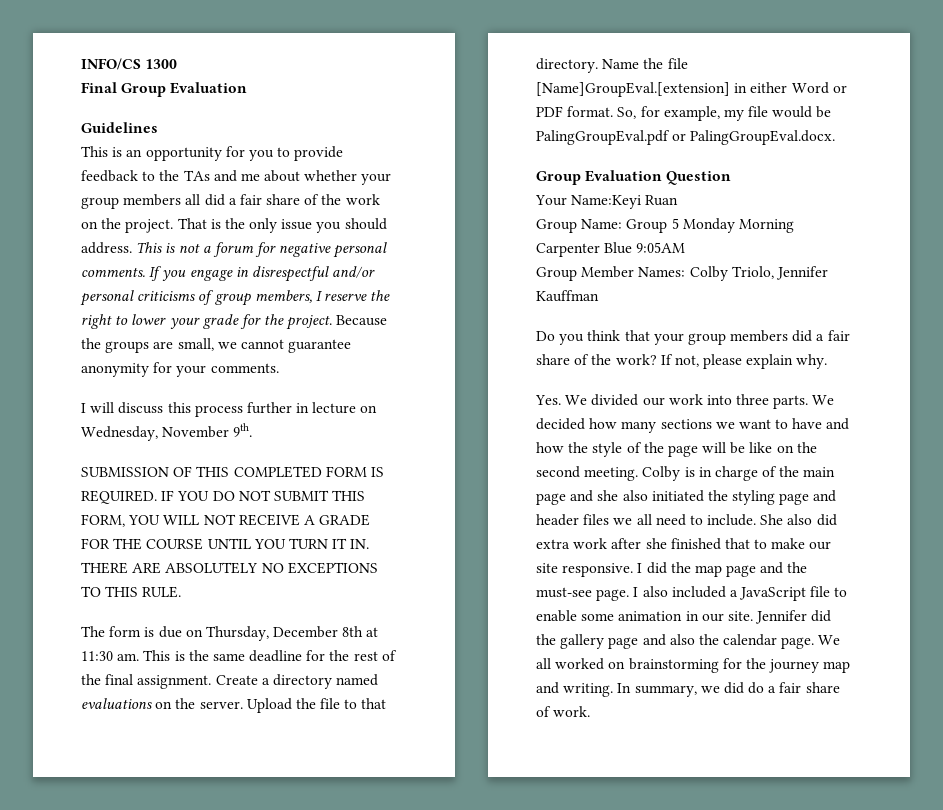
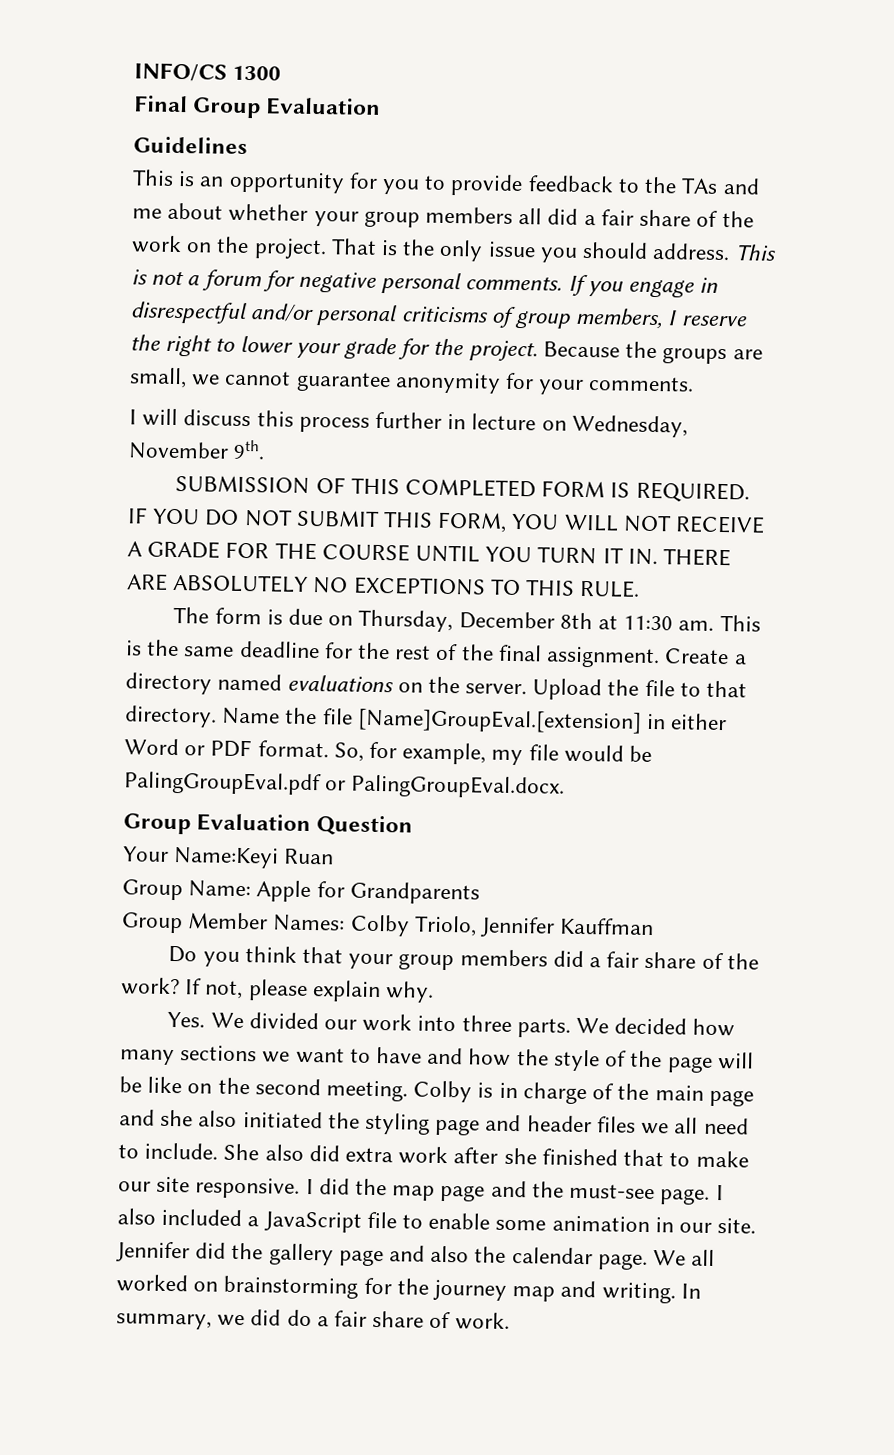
- Group Name: Group 5 Monday Morning Carpenter Blue 9:05AM
+ Group Name: Apple for Grandparents

